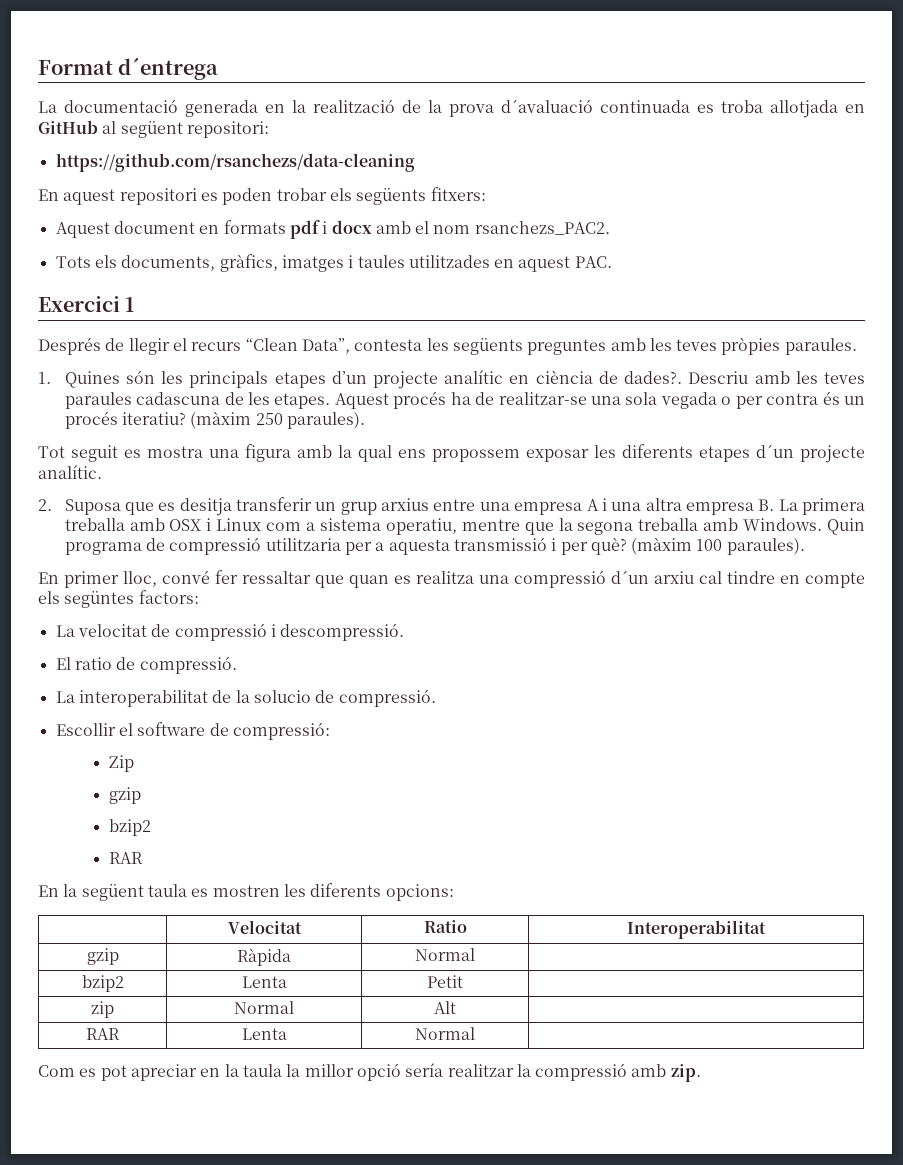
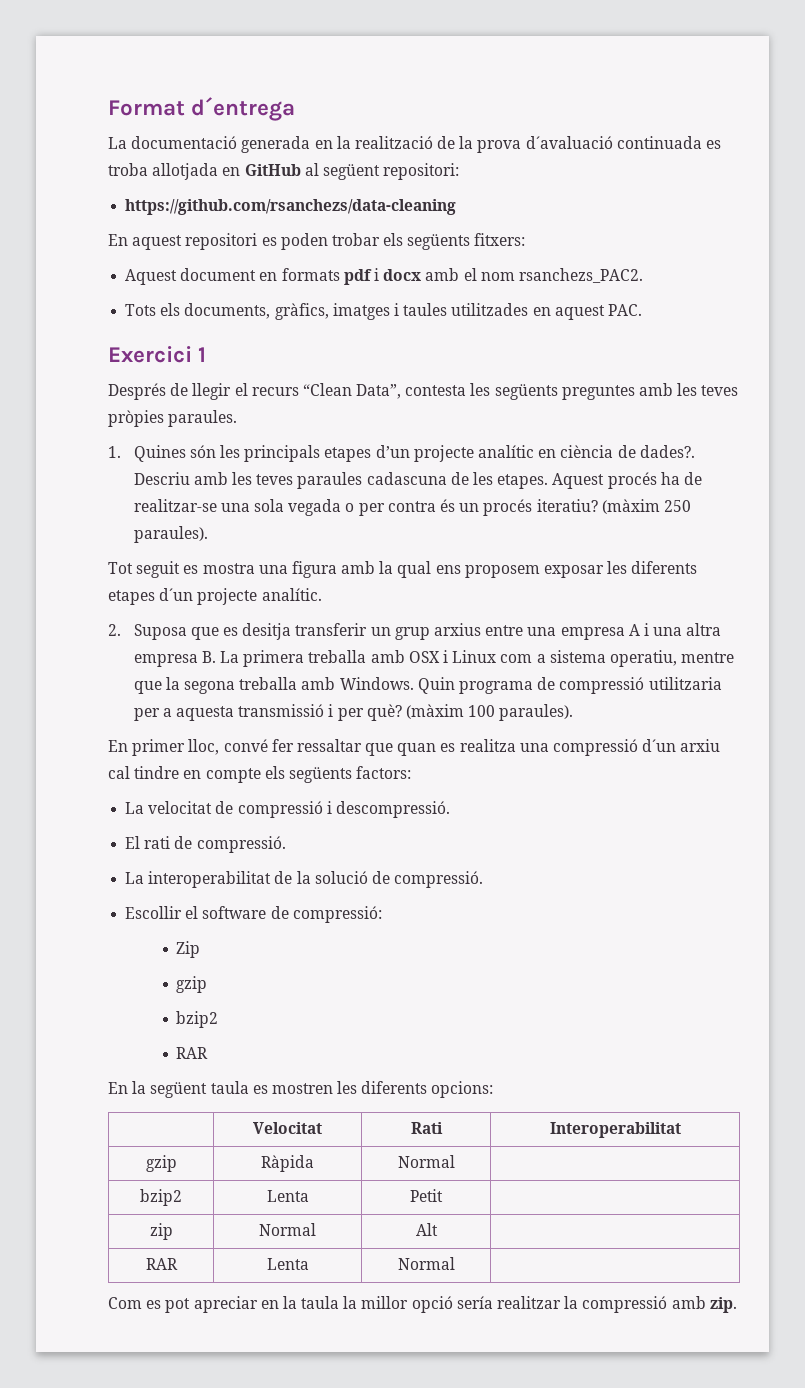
- Tot seguit es mostra una figura amb la qual ens propossem exposar les diferents etapes d´un projecte analític.
+ Tot seguit es mostra una figura amb la qual ens proposem exposar les diferents etapes d´un projecte analític.
- En primer lloc, convé fer ressaltar que quan es realitza una compressió d´un arxiu cal tindre en compte els següntes factors:
+ En primer lloc, convé fer ressaltar que quan es realitza una compressió d´un arxiu cal tindre en compte els següents factors:
- El ratio de compressió.
+ El rati de compressió.
- La interoperabilitat de la solucio de compressió.
+ La interoperabilitat de la solució de compressió.
- | Velocitat | Ratio | Interoperabilitat
+ | Velocitat | Rati | Interoperabilitat

